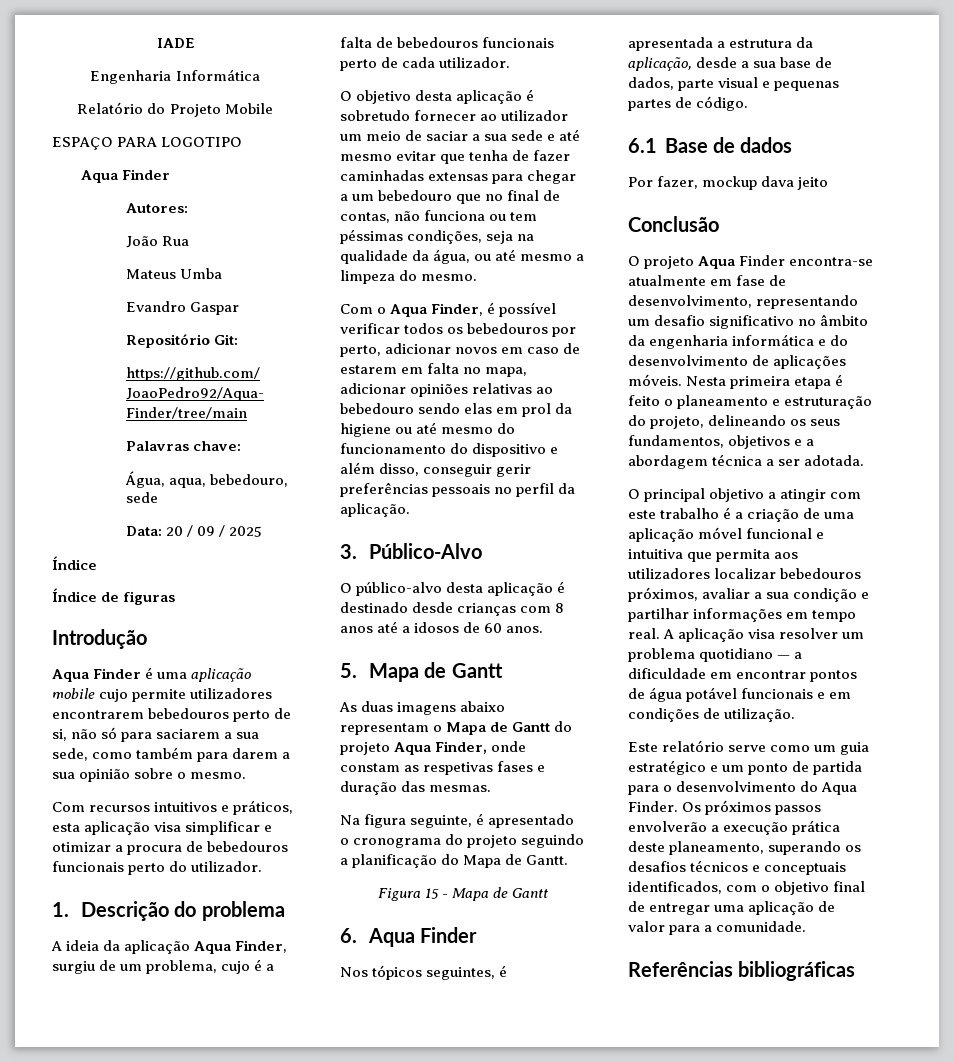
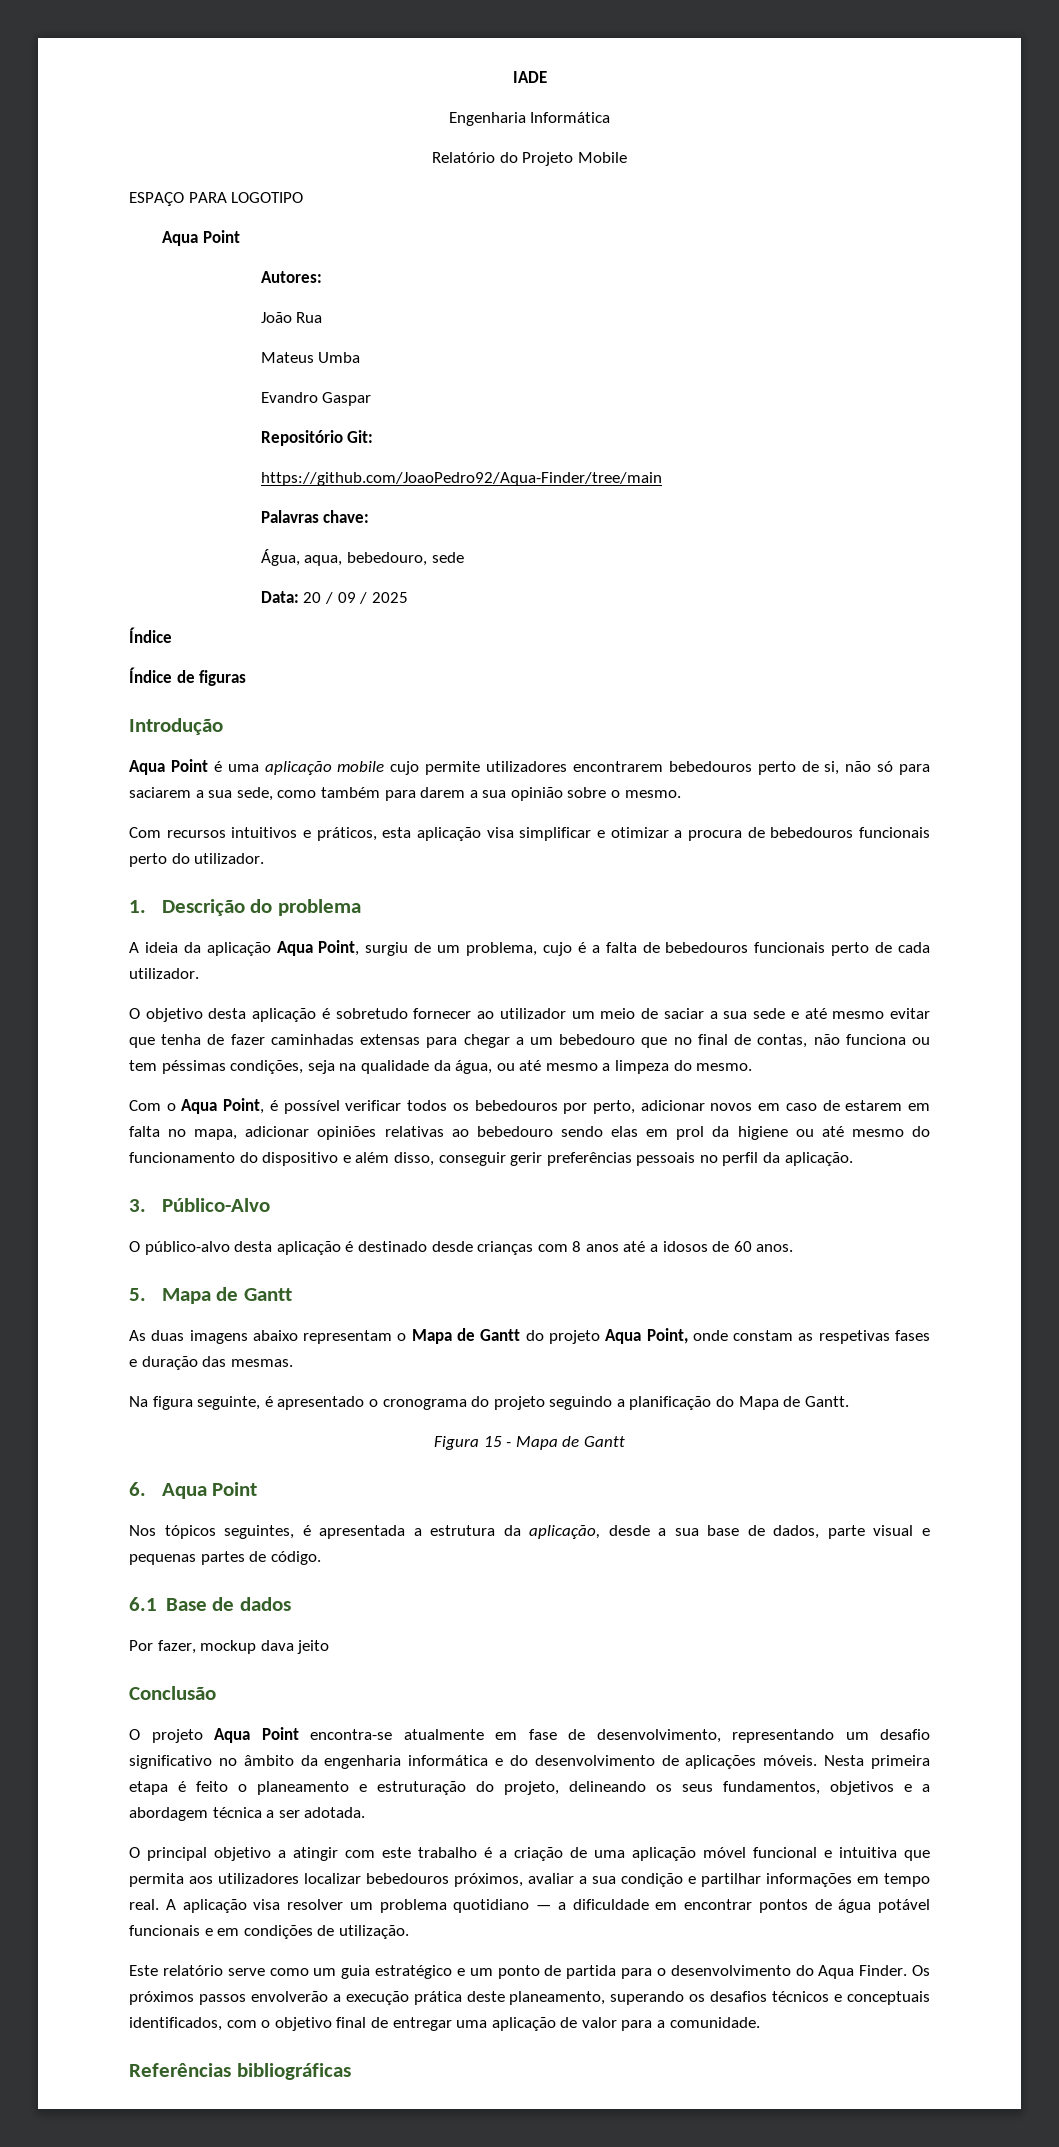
  ESPAÇO PARA LOGOTIPO
- Aqua Finder
+ Aqua Point
- Aqua Finder é uma aplicação mobile cujo permite utilizadores encontrarem bebedouros perto de si, não só para saciarem a sua sede, como também para darem a sua opinião sobre o mesmo.
+ Aqua Point é uma aplicação mobile cujo permite utilizadores encontrarem bebedouros perto de si, não só para saciarem a sua sede, como também para darem a sua opinião sobre o mesmo.
- A ideia da aplicação Aqua Finder, surgiu de um problema, cujo é a falta de bebedouros funcionais perto de cada utilizador.
+ A ideia da aplicação Aqua Point, surgiu de um problema, cujo é a falta de bebedouros funcionais perto de cada utilizador.
- Com o Aqua Finder, é possível verificar todos os bebedouros por perto, adicionar novos em caso de estarem em falta no mapa, adicionar opiniões relativas ao bebedouro sendo elas em prol da higiene ou até mesmo do funcionamento do dispositivo e além disso, conseguir gerir preferências pessoais no perfil da aplicação.
+ Com o Aqua Point, é possível verificar todos os bebedouros por perto, adicionar novos em caso de estarem em falta no mapa, adicionar opiniões relativas ao bebedouro sendo elas em prol da higiene ou até mesmo do funcionamento do dispositivo e além disso, conseguir gerir preferências pessoais no perfil da aplicação.
- As duas imagens abaixo representam o Mapa de Gantt do projeto Aqua Finder, onde constam as respetivas fases e duração das mesmas.
+ As duas imagens abaixo representam o Mapa de Gantt do projeto Aqua Point, onde constam as respetivas fases e duração das mesmas.
- 6. Aqua Finder
+ 6. Aqua Point
- O projeto Aqua Finder encontra-se atualmente em fase de desenvolvimento, representando um desafio significativo no âmbito da engenharia informática e do desenvolvimento de aplicações móveis.
+ O projeto Aqua Point encontra-se atualmente em fase de desenvolvimento, representando um desafio significativo no âmbito da engenharia informática e do desenvolvimento de aplicações móveis.

